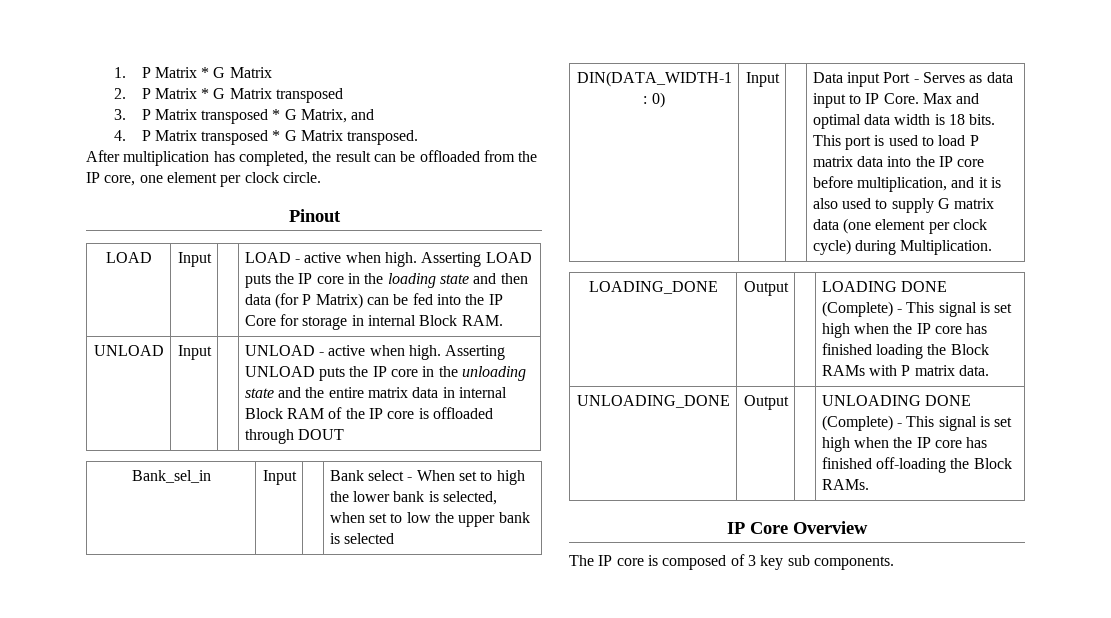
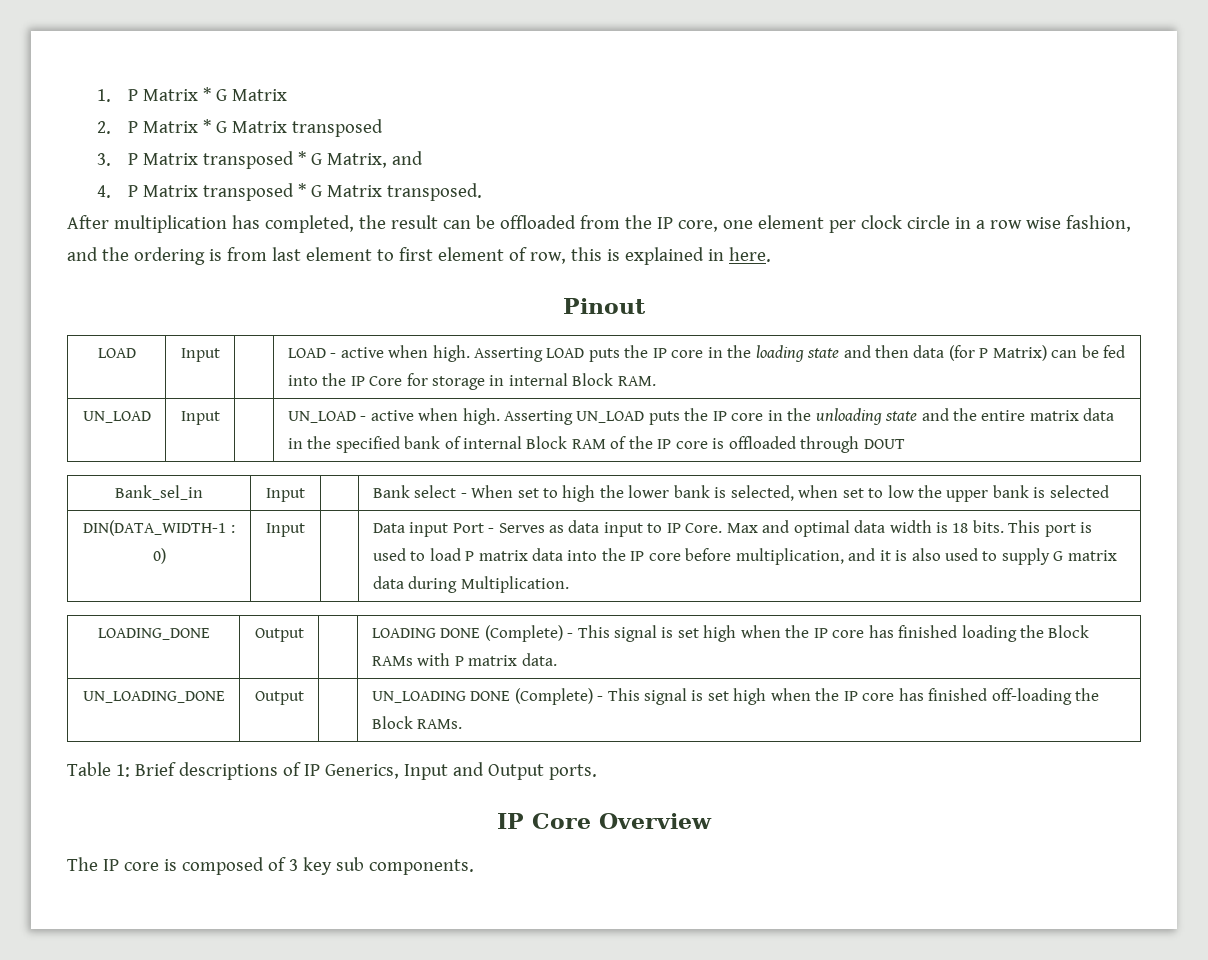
- After multiplication has completed, the result can be offloaded from the IP core, one element per clock circle.
+ After multiplication has completed, the result can be offloaded from the IP core, one element per clock circle in a row wise fashion, and the ordering is from last element to first element of row, this is explained in here.
- UNLOAD | Input | | UNLOAD - active when high. Asserting UNLOAD puts the IP core in the unloading state and the entire matrix data in internal Block RAM of the IP core is offloaded through DOUT
+ UN_LOAD | Input | | UN_LOAD - active when high. Asserting UN_LOAD puts the IP core in the unloading state and the entire matrix data in the specified bank of internal Block RAM of the IP core is offloaded through DOUT
- This port is used to load P matrix data into the IP core before multiplication, and it is also used to supply G matrix data (one element per clock cycle) during Multiplication.
+ This port is used to load P matrix data into the IP core before multiplication, and it is also used to supply G matrix data during Multiplication.
- UNLOADING_DONE | Output | | UNLOADING DONE (Complete) - This signal is set high when the IP core has finished off-loading the Block RAMs.
+ UN_LOADING_DONE | Output | | UN_LOADING DONE (Complete) - This signal is set high when the IP core has finished off-loading the Block RAMs.
+ Table 1: Brief descriptions of IP Generics, Input and Output ports.

